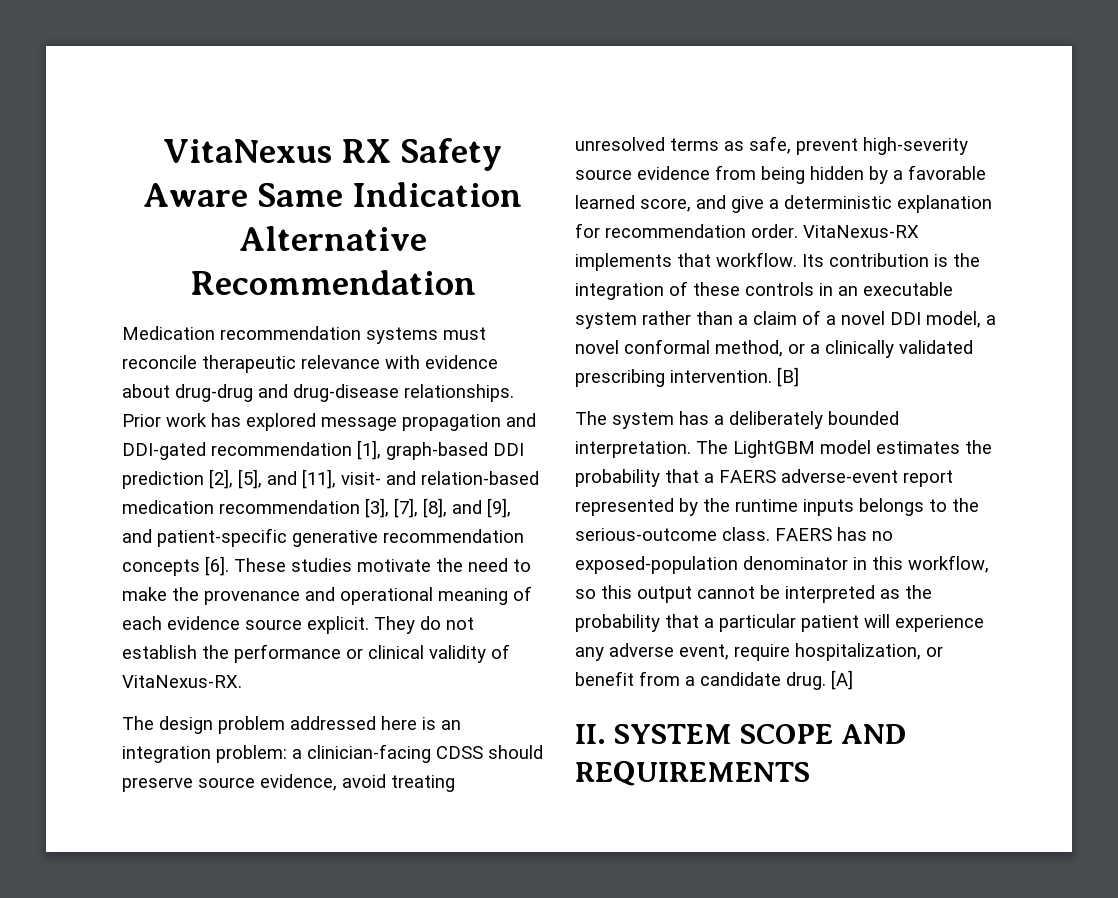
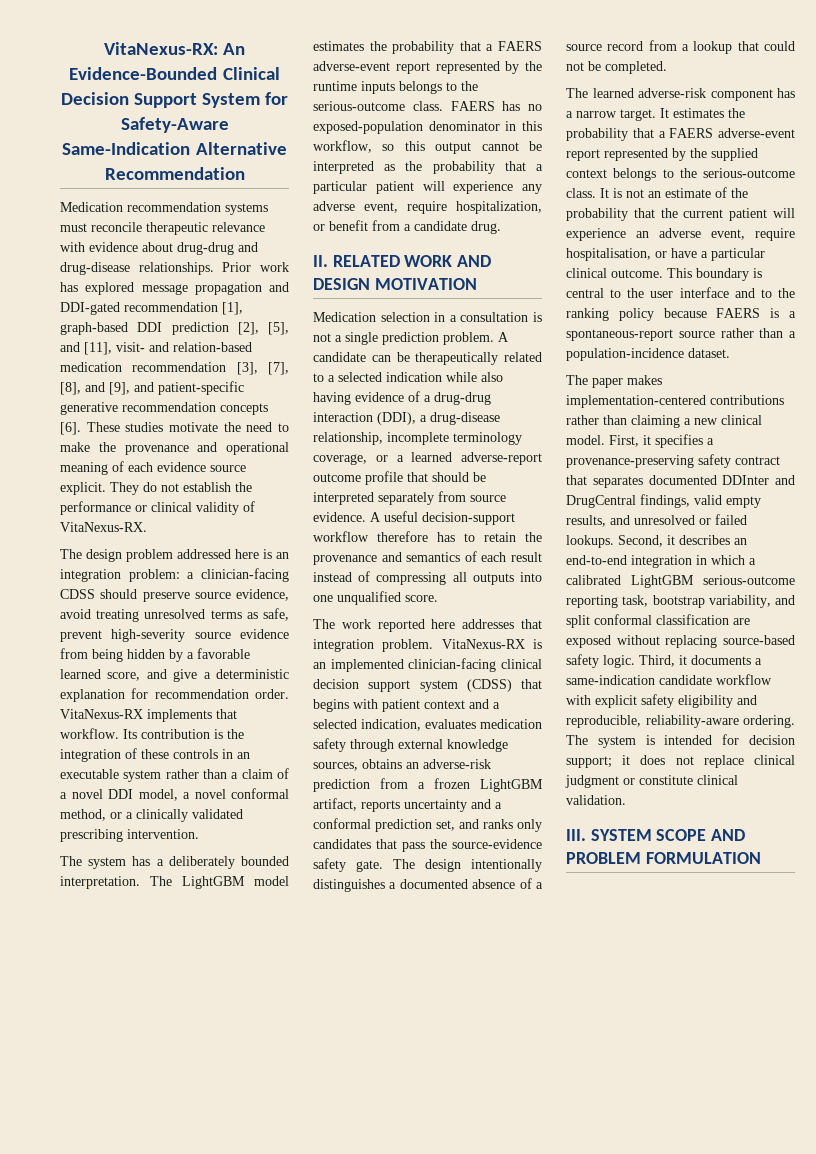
- VitaNexus RX Safety Aware Same Indication Alternative Recommendation
+ VitaNexus-RX: An Evidence-Bounded Clinical Decision Support System for Safety-Aware Same-Indication Alternative Recommendation
- [B]
- [A]
- II. SYSTEM SCOPE AND REQUIREMENTS
+ II. RELATED WORK AND DESIGN MOTIVATION
+ Medication selection in a consultation is not a single prediction problem. A candidate can be therapeutically related to a selected indication while also having evidence of a drug-drug interaction (DDI), a drug-disease relationship, incomplete terminology coverage, or a learned adverse-report outcome profile that should be interpreted separately from source evidence. A useful decision-support workflow therefore has to retain the provenance and semantics of each result instead of compressing all outputs into one unqualified score.
+ The work reported here addresses that integration problem. VitaNexus-RX is an implemented clinician-facing clinical decision support system (CDSS) that begins with patient context and a selected indication, evaluates medication safety through external knowledge sources, obtains an adverse-risk prediction from a frozen LightGBM artifact, reports uncertainty and a conformal prediction set, and ranks only candidates that pass the source-evidence safety gate. The design intentionally distinguishes a documented absence of a source record from a lookup that could not be completed.
+ The learned adverse-risk component has a narrow target. It estimates the probability that a FAERS adverse-event report represented by the supplied context belongs to the serious-outcome class. It is not an estimate of the probability that the current patient will experience an adverse event, require hospitalisation, or have a particular clinical outcome. This boundary is central to the user interface and to the ranking policy because FAERS is a spontaneous-report source rather than a population-incidence dataset.
+ The paper makes implementation-centered contributions rather than claiming a new clinical model. First, it specifies a provenance-preserving safety contract that separates documented DDInter and DrugCentral findings, valid empty results, and unresolved or failed lookups. Second, it describes an end-to-end integration in which a calibrated LightGBM serious-outcome reporting task, bootstrap variability, and split conformal classification are exposed without replacing source-based safety logic. Third, it documents a same-indication candidate workflow with explicit safety eligibility and reproducible, reliability-aware ordering. The system is intended for decision support; it does not replace clinical judgment or constitute clinical validation.
+ III. SYSTEM SCOPE AND PROBLEM FORMULATION

